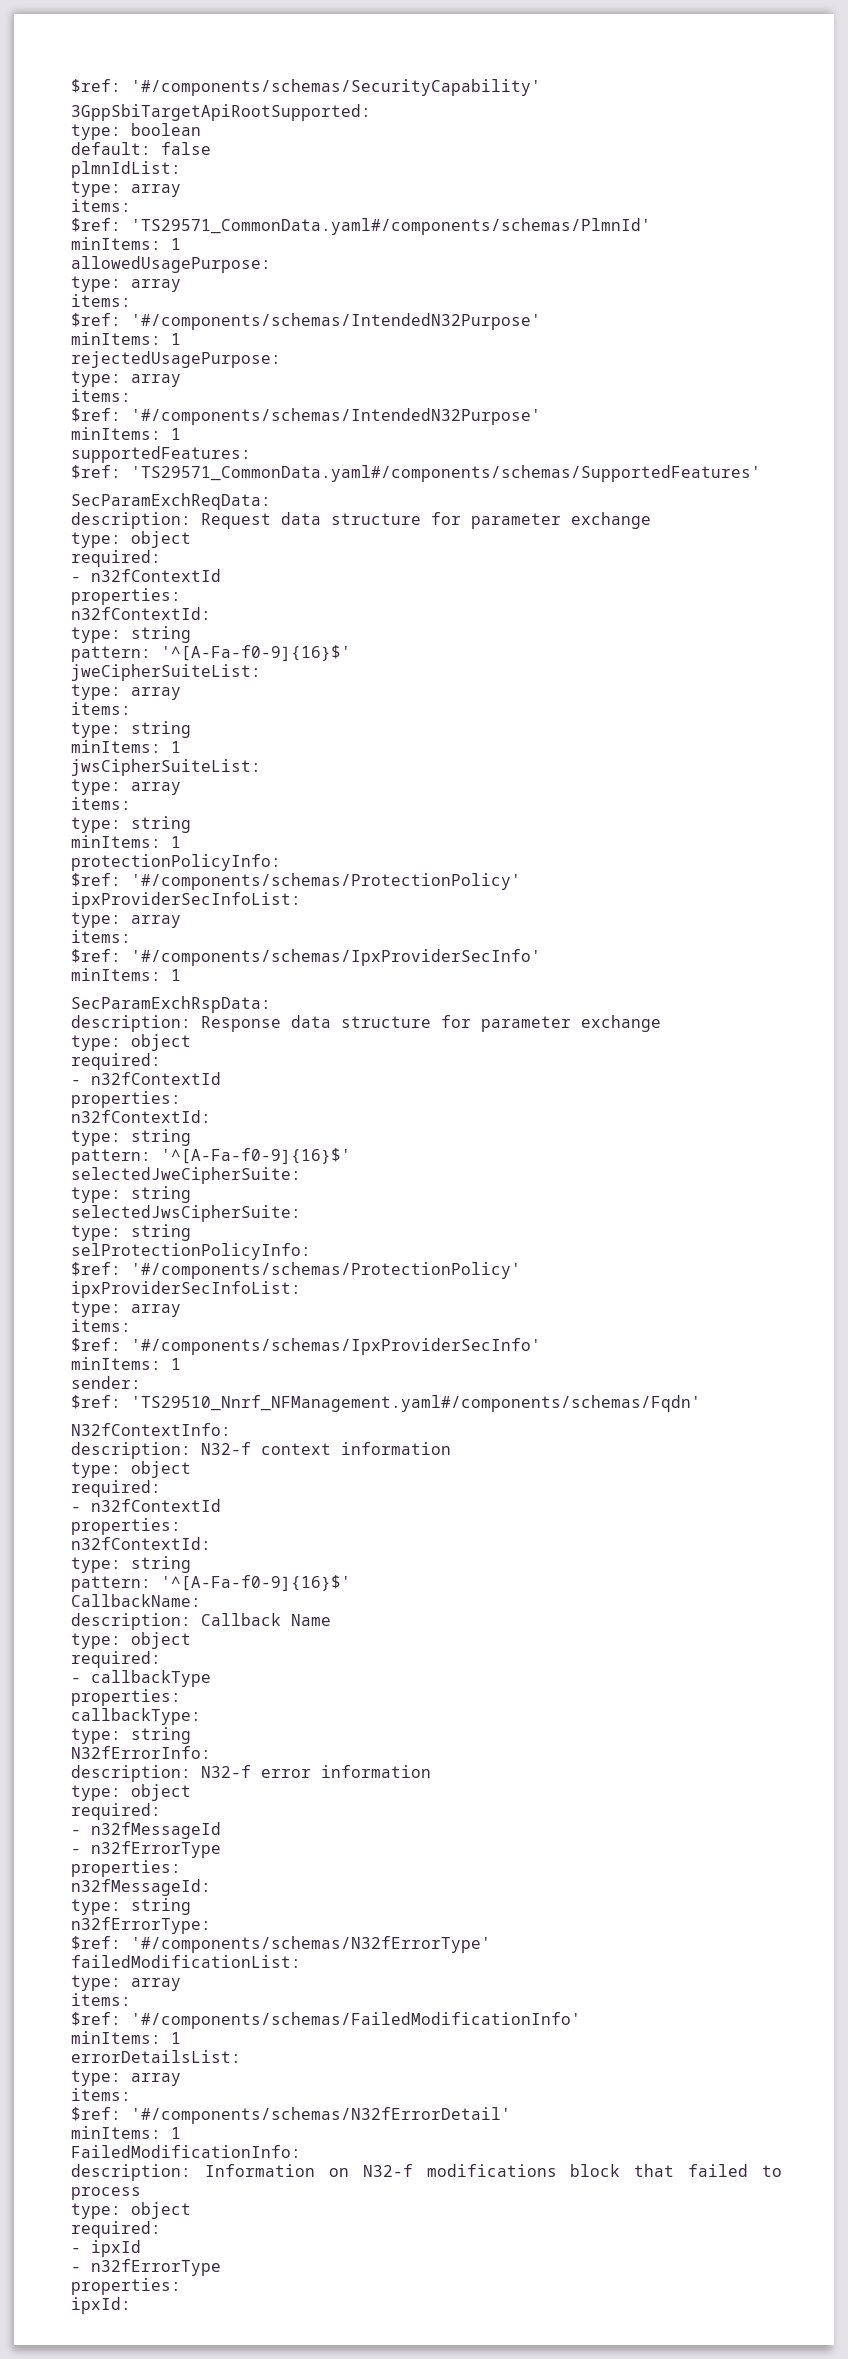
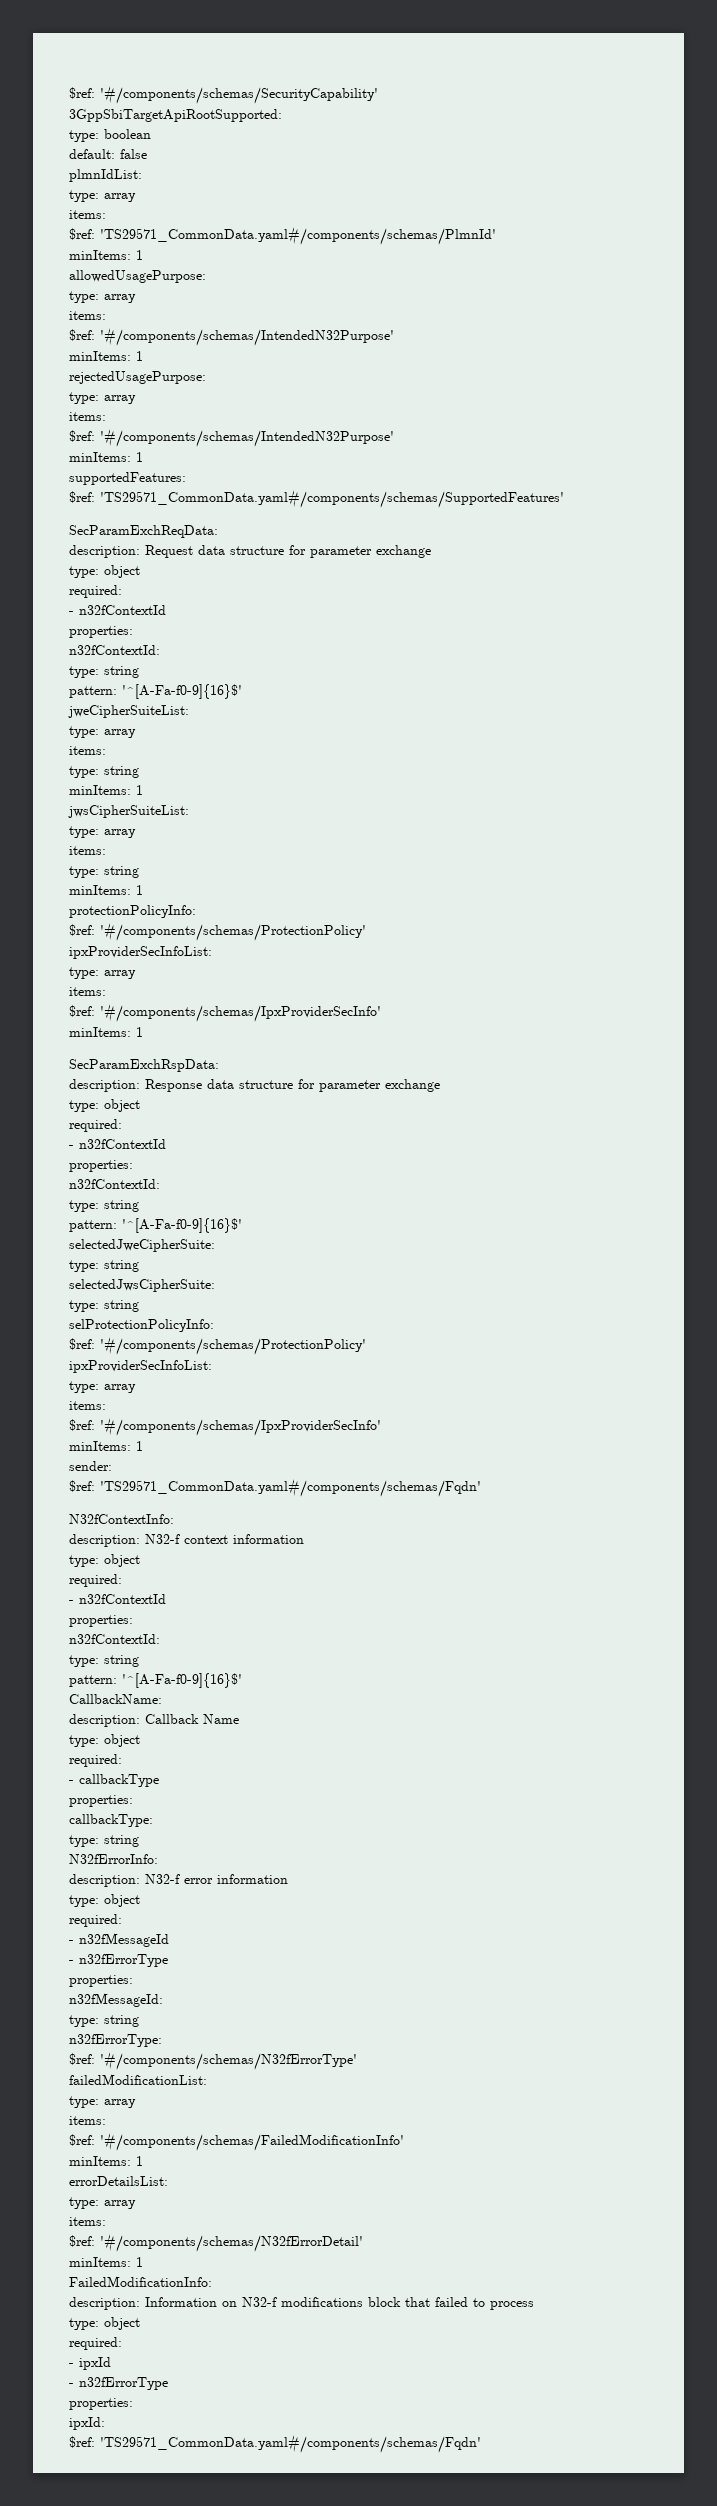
  sender:
- $ref: 'TS29510_Nnrf_NFManagement.yaml#/components/schemas/Fqdn'
+ $ref: 'TS29571_CommonData.yaml#/components/schemas/Fqdn'
  ipxId:
+ $ref: 'TS29571_CommonData.yaml#/components/schemas/Fqdn'

